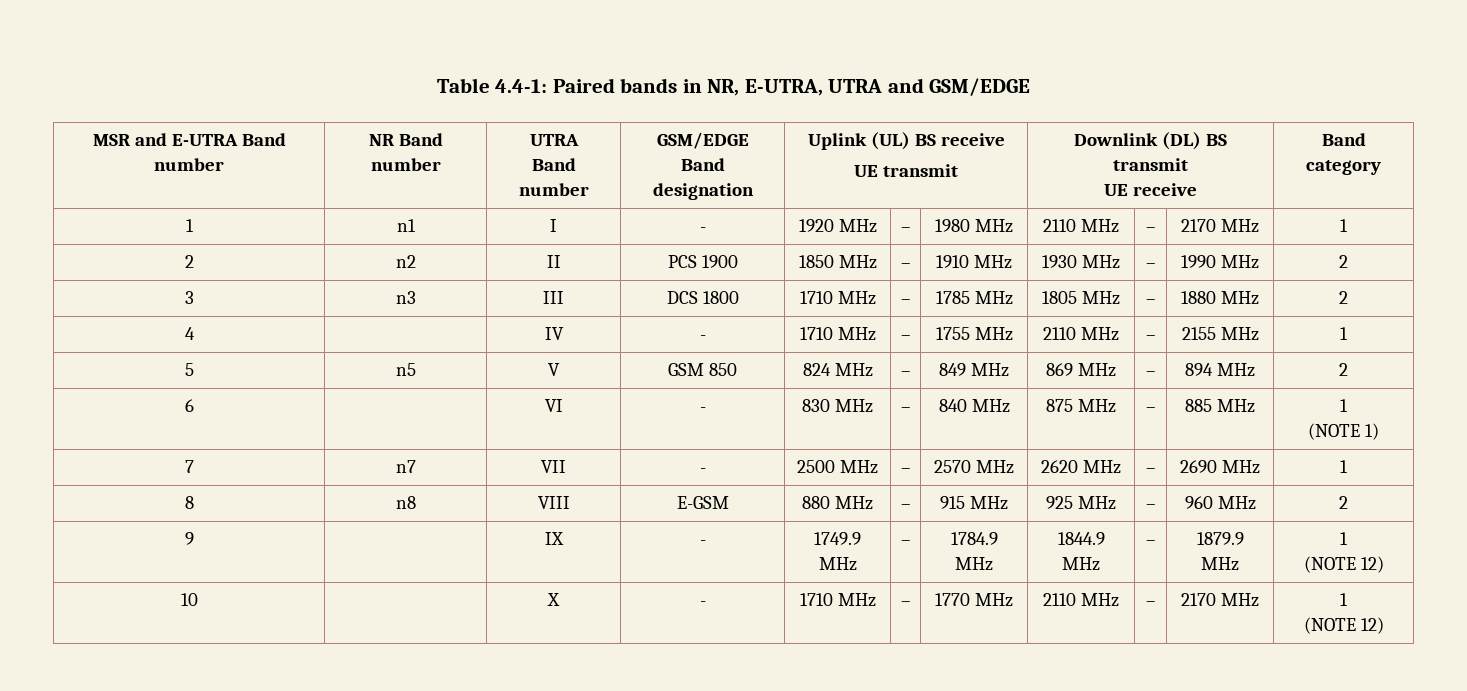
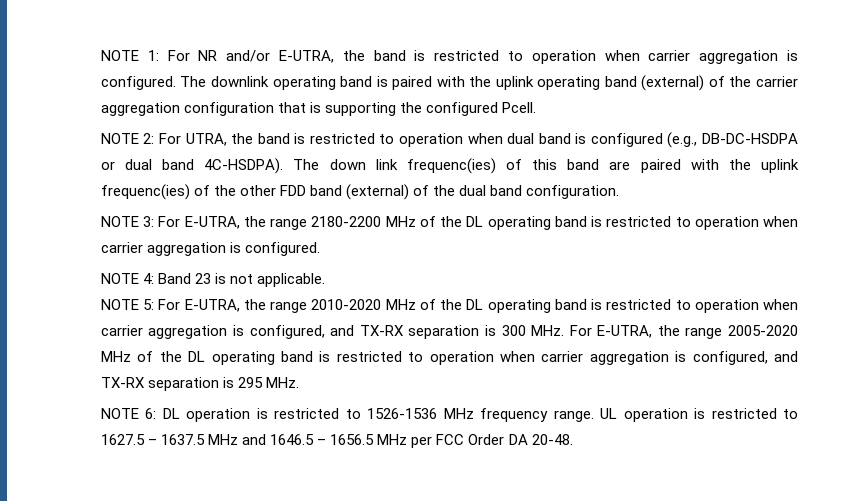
- Table 4.4-1: Paired bands in NR, E-UTRA, UTRA and GSM/EDGE
- MSR and E-UTRA Band number | NR Band number | UTRA
- Band number | GSM/EDGE
- Band designation | Uplink (UL) BS receive
- UE transmit | Downlink (DL) BS transmit
- UE receive | Band category
- 1 | n1 | I | - | 1920 MHz | – | 1980 MHz | 2110 MHz | – | 2170 MHz | 1
- 2 | n2 | II | PCS 1900 | 1850 MHz | – | 1910 MHz | 1930 MHz | – | 1990 MHz | 2
- 3 | n3 | III | DCS 1800 | 1710 MHz | – | 1785 MHz | 1805 MHz | – | 1880 MHz | 2
- 4 | | IV | - | 1710 MHz | – | 1755 MHz | 2110 MHz | – | 2155 MHz | 1
- 5 | n5 | V | GSM 850 | 824 MHz | – | 849 MHz | 869 MHz | – | 894 MHz | 2
- 6 | | VI | - | 830 MHz | – | 840 MHz | 875 MHz | – | 885 MHz | 1
- (NOTE 1)
- 7 | n7 | VII | - | 2500 MHz | – | 2570 MHz | 2620 MHz | – | 2690 MHz | 1
- 8 | n8 | VIII | E-GSM | 880 MHz | – | 915 MHz | 925 MHz | – | 960 MHz | 2
- 9 | | IX | - | 1749.9 MHz | – | 1784.9 MHz | 1844.9 MHz | – | 1879.9 MHz | 1
- (NOTE 12)
- 10 | | X | - | 1710 MHz | – | 1770 MHz | 2110 MHz | – | 2170 MHz | 1
- (NOTE 12)
+ NOTE 1: For NR and/or E-UTRA, the band is restricted to operation when carrier aggregation is configured. The downlink operating band is paired with the uplink operating band (external) of the carrier aggregation configuration that is supporting the configured Pcell.
+ NOTE 2: For UTRA, the band is restricted to operation when dual band is configured (e.g., DB-DC-HSDPA or dual band 4C-HSDPA). The down link frequenc(ies) of this band are paired with the uplink frequenc(ies) of the other FDD band (external) of the dual band configuration.
+ NOTE 3: For E-UTRA, the range 2180-2200 MHz of the DL operating band is restricted to operation when carrier aggregation is configured.
+ NOTE 4: Band 23 is not applicable.
+ NOTE 5: For E-UTRA, the range 2010-2020 MHz of the DL operating band is restricted to operation when carrier aggregation is configured, and TX-RX separation is 300 MHz. For E-UTRA, the range 2005-2020 MHz of the DL operating band is restricted to operation when carrier aggregation is configured, and TX-RX separation is 295 MHz.
+ NOTE 6: DL operation is restricted to 1526-1536 MHz frequency range. UL operation is restricted to 1627.5 – 1637.5 MHz and 1646.5 – 1656.5 MHz per FCC Order DA 20-48.

